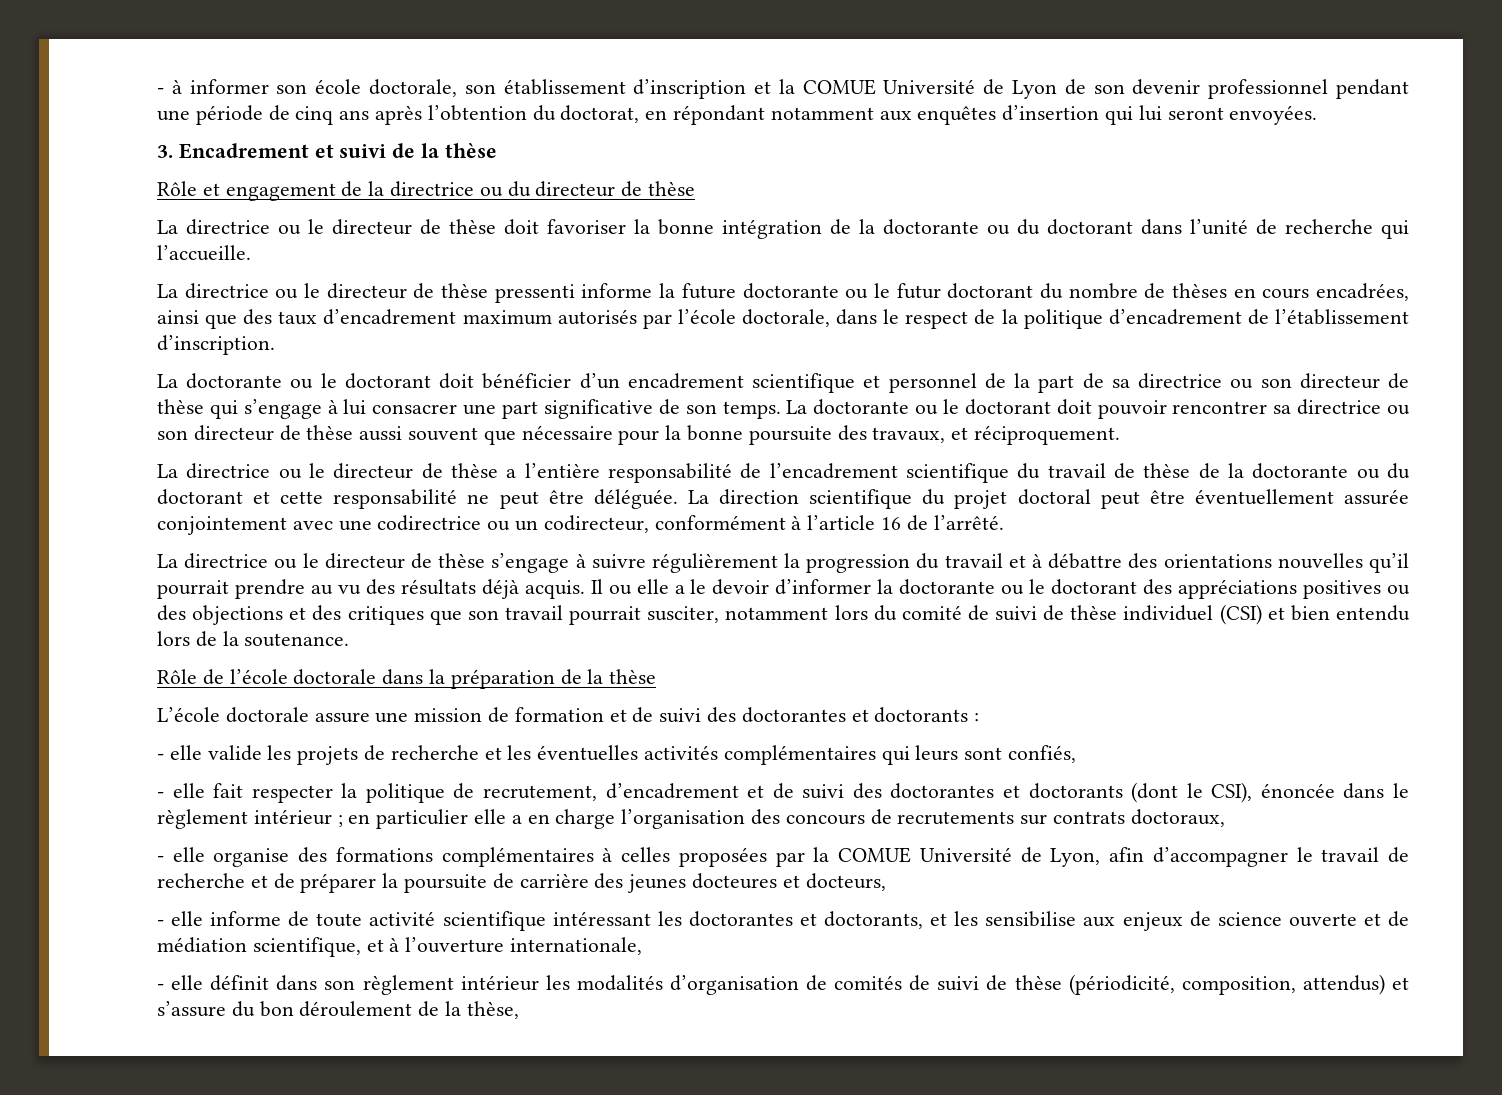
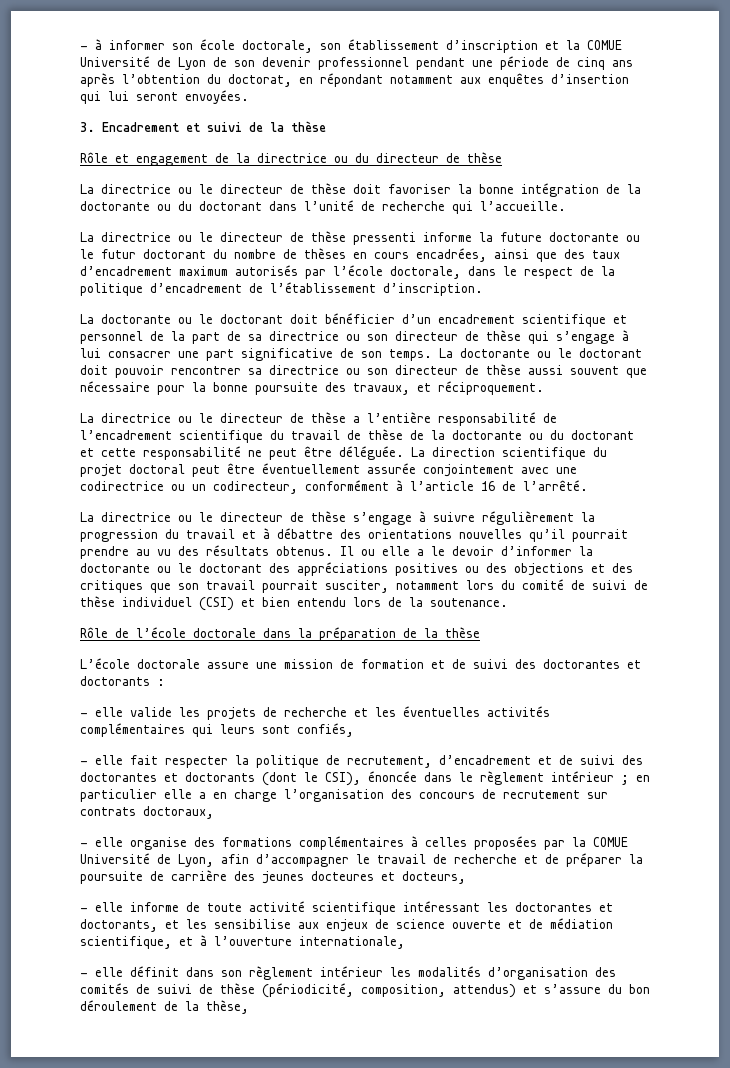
- La directrice ou le directeur de thèse s’engage à suivre régulièrement la progression du travail et à débattre des orientations nouvelles qu’il pourrait prendre au vu des résultats déjà acquis.
+ La directrice ou le directeur de thèse s’engage à suivre régulièrement la progression du travail et à débattre des orientations nouvelles qu’il pourrait prendre au vu des résultats obtenus.
- - elle fait respecter la politique de recrutement, d’encadrement et de suivi des doctorantes et doctorants (dont le CSI), énoncée dans le règlement intérieur ; en particulier elle a en charge l’organisation des concours de recrutements sur contrats doctoraux,
+ - elle fait respecter la politique de recrutement, d’encadrement et de suivi des doctorantes et doctorants (dont le CSI), énoncée dans le règlement intérieur ; en particulier elle a en charge l’organisation des concours de recrutement sur contrats doctoraux,
- - elle définit dans son règlement intérieur les modalités d’organisation de comités de suivi de thèse (périodicité, composition, attendus) et s’assure du bon déroulement de la thèse,
+ - elle définit dans son règlement intérieur les modalités d’organisation des comités de suivi de thèse (périodicité, composition, attendus) et s’assure du bon déroulement de la thèse,

